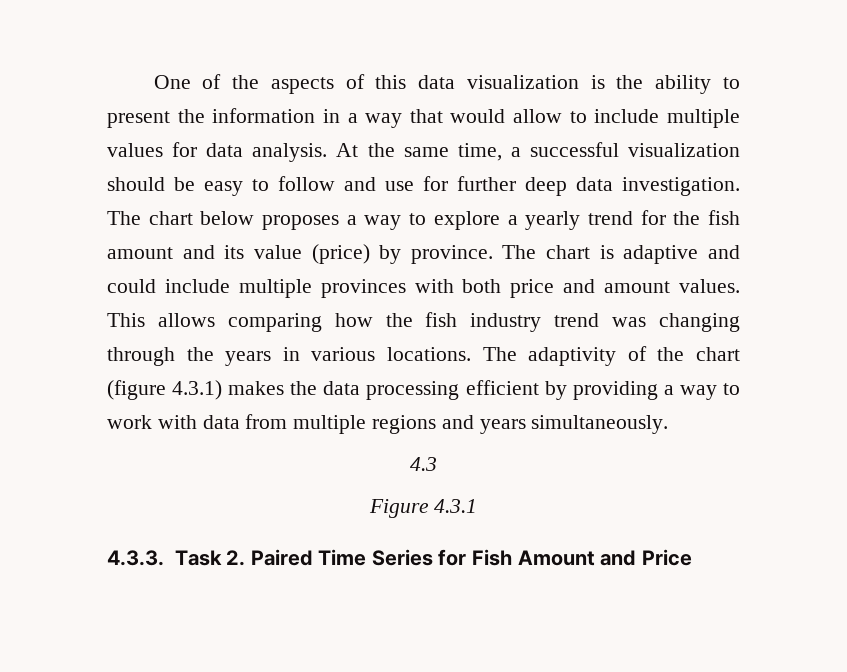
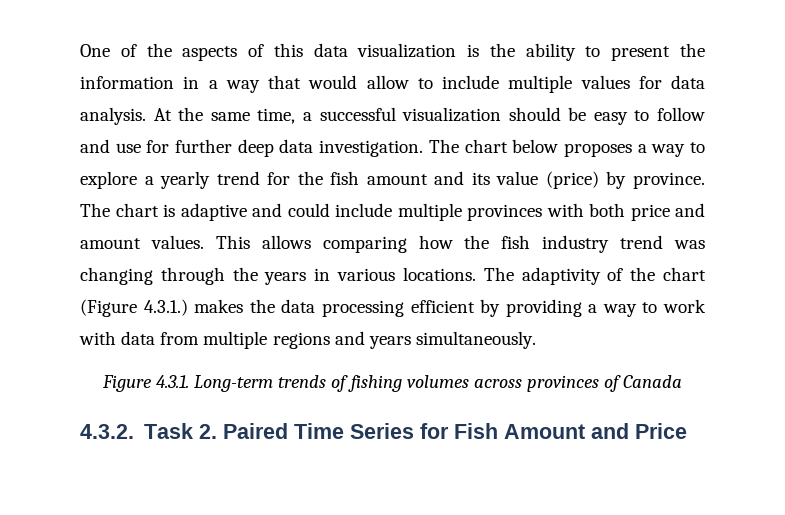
- The adaptivity of the chart (figure 4.3.1) makes the data processing efficient by providing a way to work with data from multiple regions and years simultaneously.
+ The adaptivity of the chart (Figure 4.3.1.) makes the data processing efficient by providing a way to work with data from multiple regions and years simultaneously.
- 4.3
- Figure 4.3.1
- 4.3.3. Task 2. Paired Time Series for Fish Amount and Price
+ Figure 4.3.1. Long-term trends of fishing volumes across provinces of Canada
+ 4.3.2. Task 2. Paired Time Series for Fish Amount and Price

